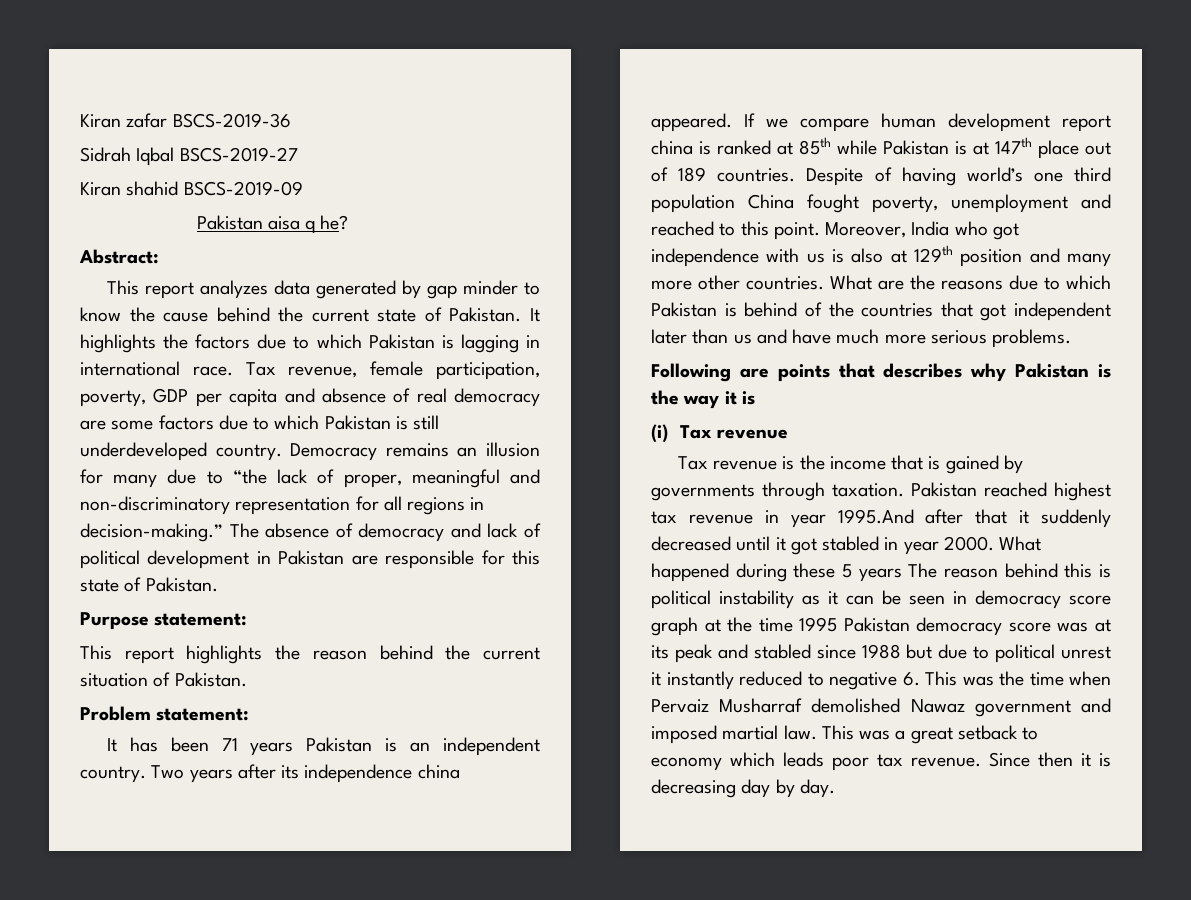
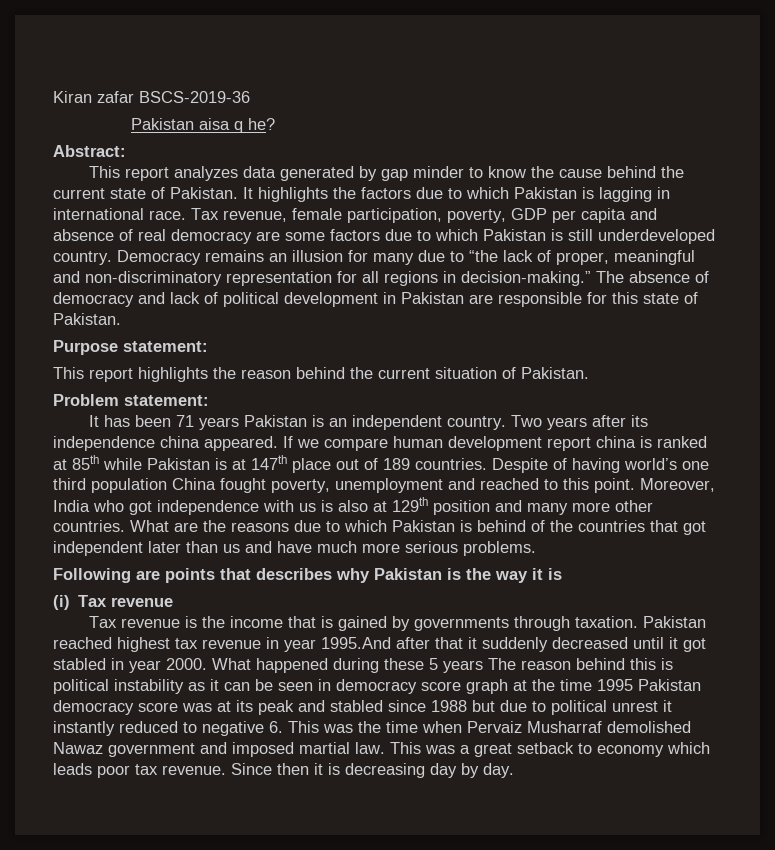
- Sidrah Iqbal BSCS-2019-27
- Kiran shahid BSCS-2019-09

